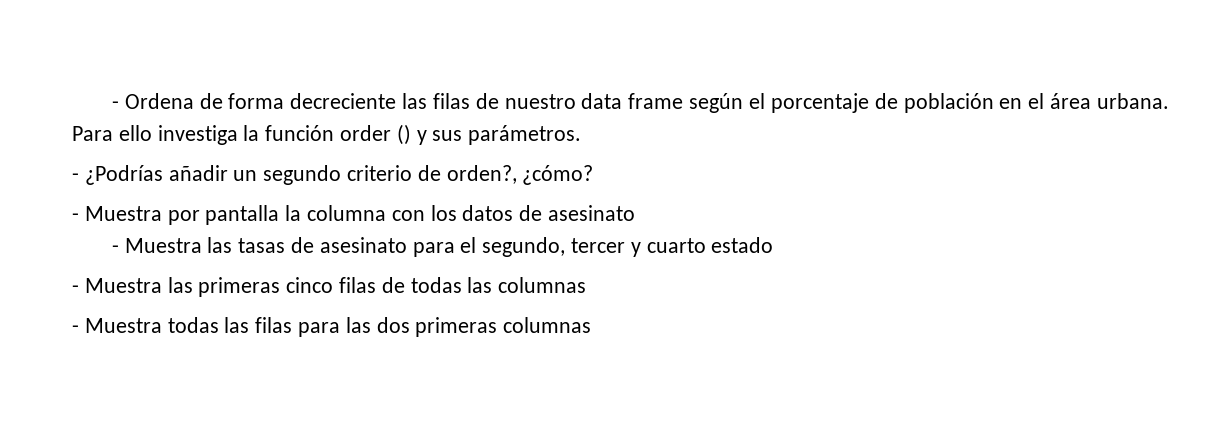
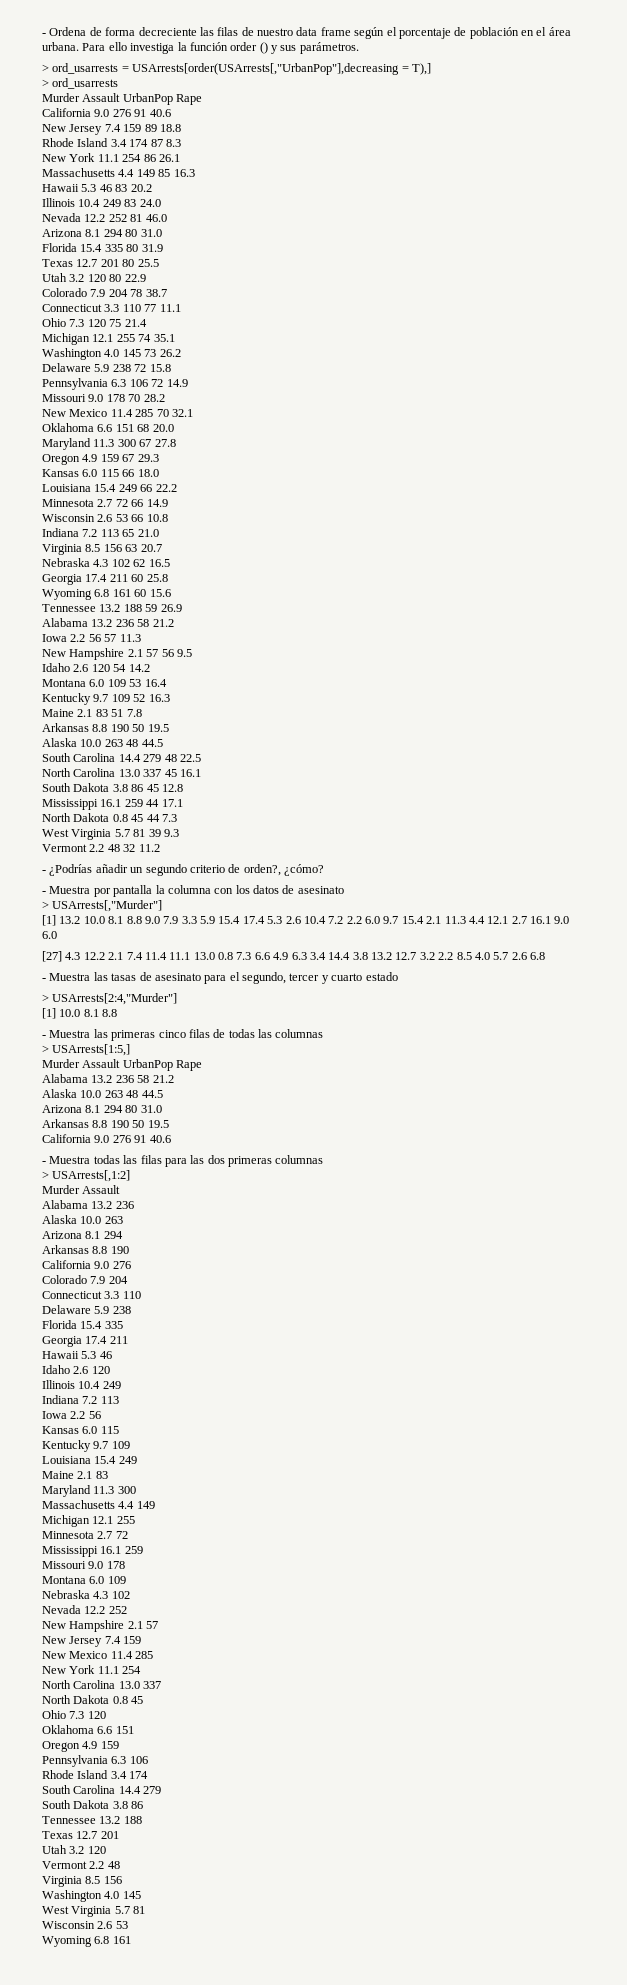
+ > ord_usarrests = USArrests[order(USArrests[,"UrbanPop"],decreasing = T),]
+ > ord_usarrests
+ Murder Assault UrbanPop Rape
+ California 9.0 276 91 40.6
+ New Jersey 7.4 159 89 18.8
+ Rhode Island 3.4 174 87 8.3
+ New York 11.1 254 86 26.1
+ Massachusetts 4.4 149 85 16.3
+ Hawaii 5.3 46 83 20.2
+ Illinois 10.4 249 83 24.0
+ Nevada 12.2 252 81 46.0
+ Arizona 8.1 294 80 31.0
+ Florida 15.4 335 80 31.9
+ Texas 12.7 201 80 25.5
+ Utah 3.2 120 80 22.9
+ Colorado 7.9 204 78 38.7
+ Connecticut 3.3 110 77 11.1
+ Ohio 7.3 120 75 21.4
+ Michigan 12.1 255 74 35.1
+ Washington 4.0 145 73 26.2
+ Delaware 5.9 238 72 15.8
+ Pennsylvania 6.3 106 72 14.9
+ Missouri 9.0 178 70 28.2
+ New Mexico 11.4 285 70 32.1
+ Oklahoma 6.6 151 68 20.0
+ Maryland 11.3 300 67 27.8
+ Oregon 4.9 159 67 29.3
+ Kansas 6.0 115 66 18.0
+ Louisiana 15.4 249 66 22.2
+ Minnesota 2.7 72 66 14.9
+ Wisconsin 2.6 53 66 10.8
+ Indiana 7.2 113 65 21.0
+ Virginia 8.5 156 63 20.7
+ Nebraska 4.3 102 62 16.5
+ Georgia 17.4 211 60 25.8
+ Wyoming 6.8 161 60 15.6
+ Tennessee 13.2 188 59 26.9
+ Alabama 13.2 236 58 21.2
+ Iowa 2.2 56 57 11.3
+ New Hampshire 2.1 57 56 9.5
+ Idaho 2.6 120 54 14.2
+ Montana 6.0 109 53 16.4
+ Kentucky 9.7 109 52 16.3
+ Maine 2.1 83 51 7.8
+ Arkansas 8.8 190 50 19.5
+ Alaska 10.0 263 48 44.5
+ South Carolina 14.4 279 48 22.5
+ North Carolina 13.0 337 45 16.1
+ South Dakota 3.8 86 45 12.8
+ Mississippi 16.1 259 44 17.1
+ North Dakota 0.8 45 44 7.3
+ West Virginia 5.7 81 39 9.3
+ Vermont 2.2 48 32 11.2
+ > USArrests[,"Murder"]
+ [1] 13.2 10.0 8.1 8.8 9.0 7.9 3.3 5.9 15.4 17.4 5.3 2.6 10.4 7.2 2.2 6.0 9.7 15.4 2.1 11.3 4.4 12.1 2.7 16.1 9.0 6.0
+ [27] 4.3 12.2 2.1 7.4 11.4 11.1 13.0 0.8 7.3 6.6 4.9 6.3 3.4 14.4 3.8 13.2 12.7 3.2 2.2 8.5 4.0 5.7 2.6 6.8
+ > USArrests[2:4,"Murder"]
+ [1] 10.0 8.1 8.8
+ > USArrests[1:5,]
+ Murder Assault UrbanPop Rape
+ Alabama 13.2 236 58 21.2
+ Alaska 10.0 263 48 44.5
+ Arizona 8.1 294 80 31.0
+ Arkansas 8.8 190 50 19.5
+ California 9.0 276 91 40.6
+ > USArrests[,1:2]
+ Murder Assault
+ Alabama 13.2 236
+ Alaska 10.0 263
+ Arizona 8.1 294
+ Arkansas 8.8 190
+ California 9.0 276
+ Colorado 7.9 204
+ Connecticut 3.3 110
+ Delaware 5.9 238
+ Florida 15.4 335
+ Georgia 17.4 211
+ Hawaii 5.3 46
+ Idaho 2.6 120
+ Illinois 10.4 249
+ Indiana 7.2 113
+ Iowa 2.2 56
+ Kansas 6.0 115
+ Kentucky 9.7 109
+ Louisiana 15.4 249
+ Maine 2.1 83
+ Maryland 11.3 300
+ Massachusetts 4.4 149
+ Michigan 12.1 255
+ Minnesota 2.7 72
+ Mississippi 16.1 259
+ Missouri 9.0 178
+ Montana 6.0 109
+ Nebraska 4.3 102
+ Nevada 12.2 252
+ New Hampshire 2.1 57
+ New Jersey 7.4 159
+ New Mexico 11.4 285
+ New York 11.1 254
+ North Carolina 13.0 337
+ North Dakota 0.8 45
+ Ohio 7.3 120
+ Oklahoma 6.6 151
+ Oregon 4.9 159
+ Pennsylvania 6.3 106
+ Rhode Island 3.4 174
+ South Carolina 14.4 279
+ South Dakota 3.8 86
+ Tennessee 13.2 188
+ Texas 12.7 201
+ Utah 3.2 120
+ Vermont 2.2 48
+ Virginia 8.5 156
+ Washington 4.0 145
+ West Virginia 5.7 81
+ Wisconsin 2.6 53
+ Wyoming 6.8 161

